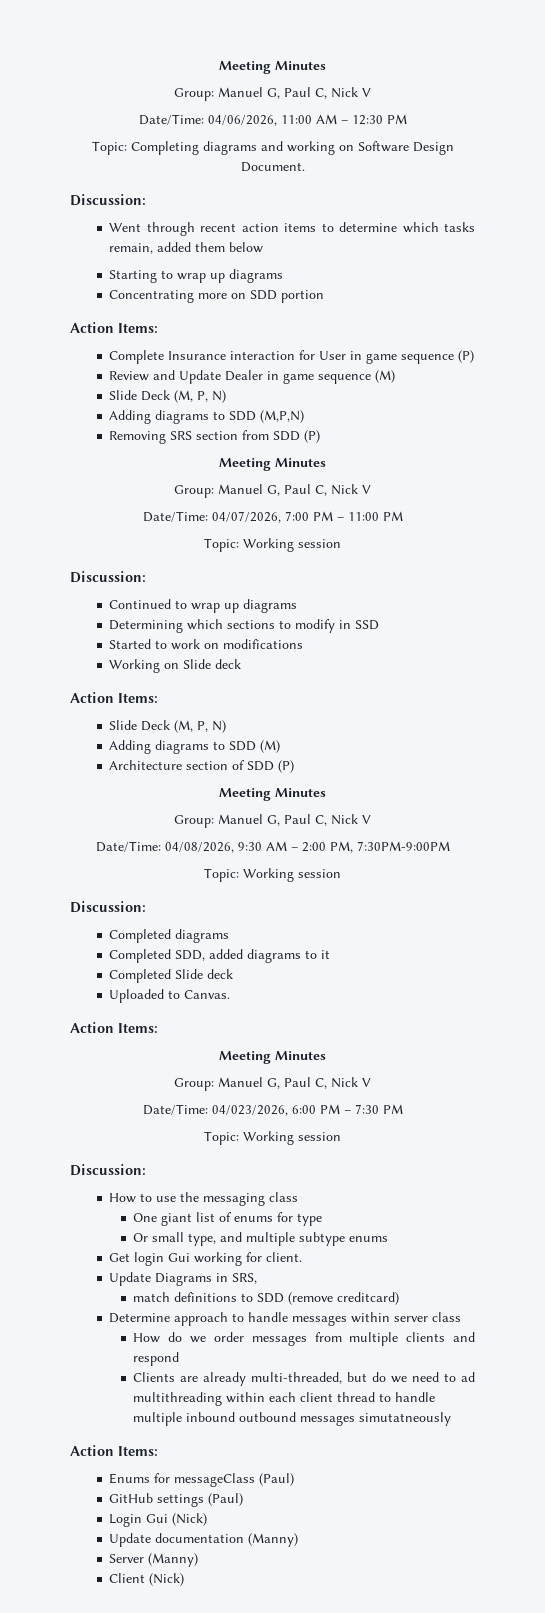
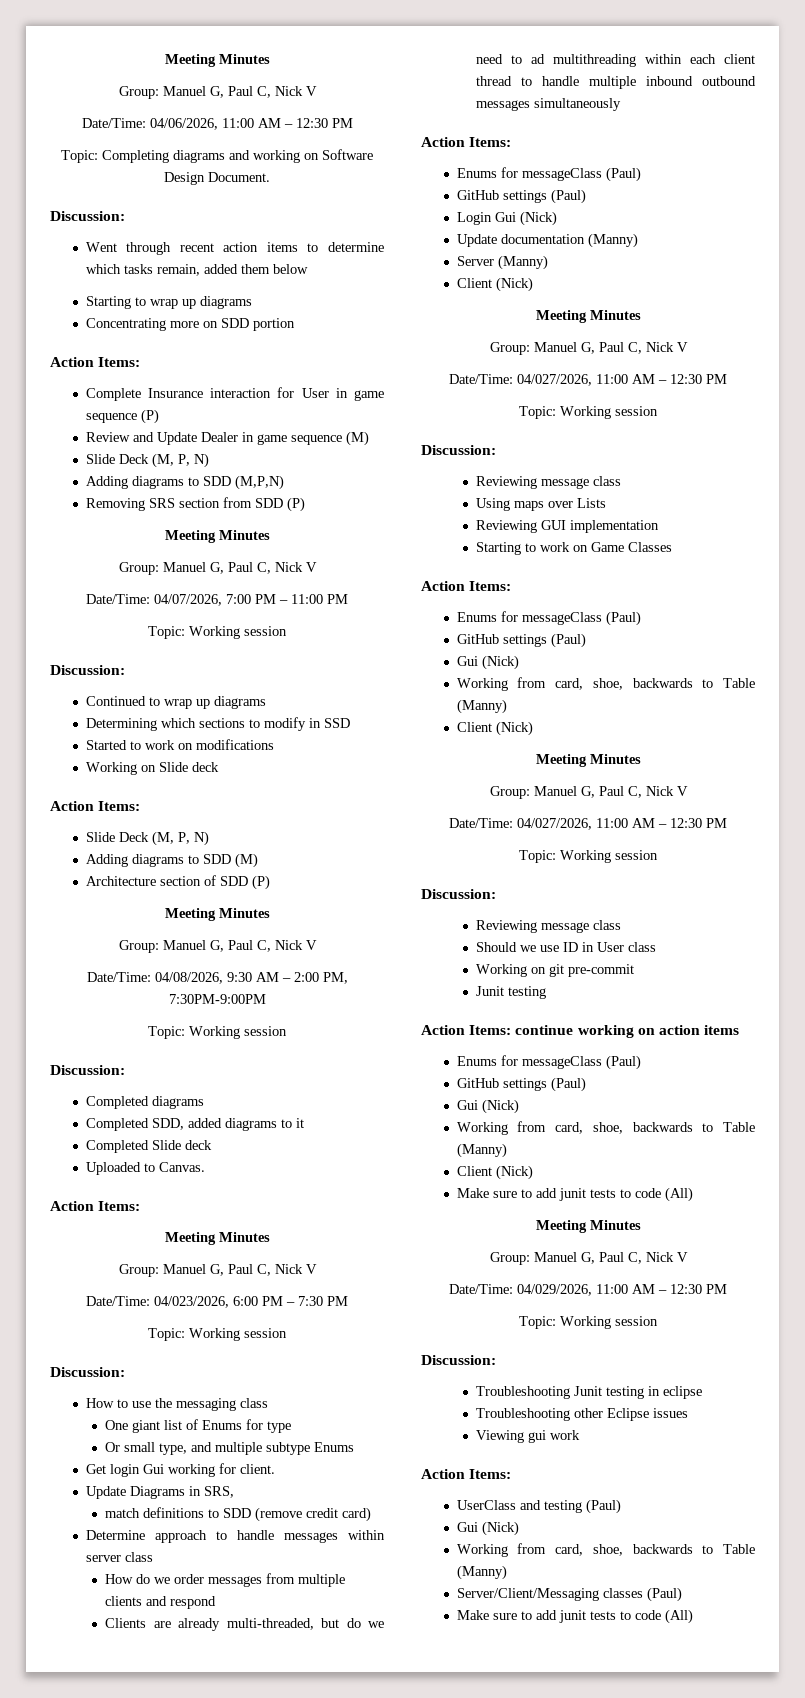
- One giant list of enums for type
+ One giant list of Enums for type
- Or small type, and multiple subtype enums
+ Or small type, and multiple subtype Enums
- match definitions to SDD (remove creditcard)
+ match definitions to SDD (remove credit card)
- Clients are already multi-threaded, but do we need to ad multithreading within each client thread to handle multiple inbound outbound messages simutatneously
+ Clients are already multi-threaded, but do we need to ad multithreading within each client thread to handle multiple inbound outbound messages simultaneously
  Server (Manny)
  Client (Nick)
+ Meeting Minutes
+ Group: Manuel G, Paul C, Nick V
+ Date/Time: 04/027/2026, 11:00 AM – 12:30 PM
+ Topic: Working session
+ Discussion:
+ Reviewing message class
+ Using maps over Lists
+ Reviewing GUI implementation
+ Starting to work on Game Classes
+ Action Items:
+ Enums for messageClass (Paul)
+ GitHub settings (Paul)
+ Gui (Nick)
+ Working from card, shoe, backwards to Table (Manny)
+ Client (Nick)
+ Meeting Minutes
+ Group: Manuel G, Paul C, Nick V
+ Date/Time: 04/027/2026, 11:00 AM – 12:30 PM
+ Topic: Working session
+ Discussion:
+ Reviewing message class
+ Should we use ID in User class
+ Working on git pre-commit
+ Junit testing
+ Action Items: continue working on action items
+ Enums for messageClass (Paul)
+ GitHub settings (Paul)
+ Gui (Nick)
+ Working from card, shoe, backwards to Table (Manny)
+ Client (Nick)
+ Make sure to add junit tests to code (All)
+ Meeting Minutes
+ Group: Manuel G, Paul C, Nick V
+ Date/Time: 04/029/2026, 11:00 AM – 12:30 PM
+ Topic: Working session
+ Discussion:
+ Troubleshooting Junit testing in eclipse
+ Troubleshooting other Eclipse issues
+ Viewing gui work
+ Action Items:
+ UserClass and testing (Paul)
+ Gui (Nick)
+ Working from card, shoe, backwards to Table (Manny)
+ Server/Client/Messaging classes (Paul)
+ Make sure to add junit tests to code (All)

